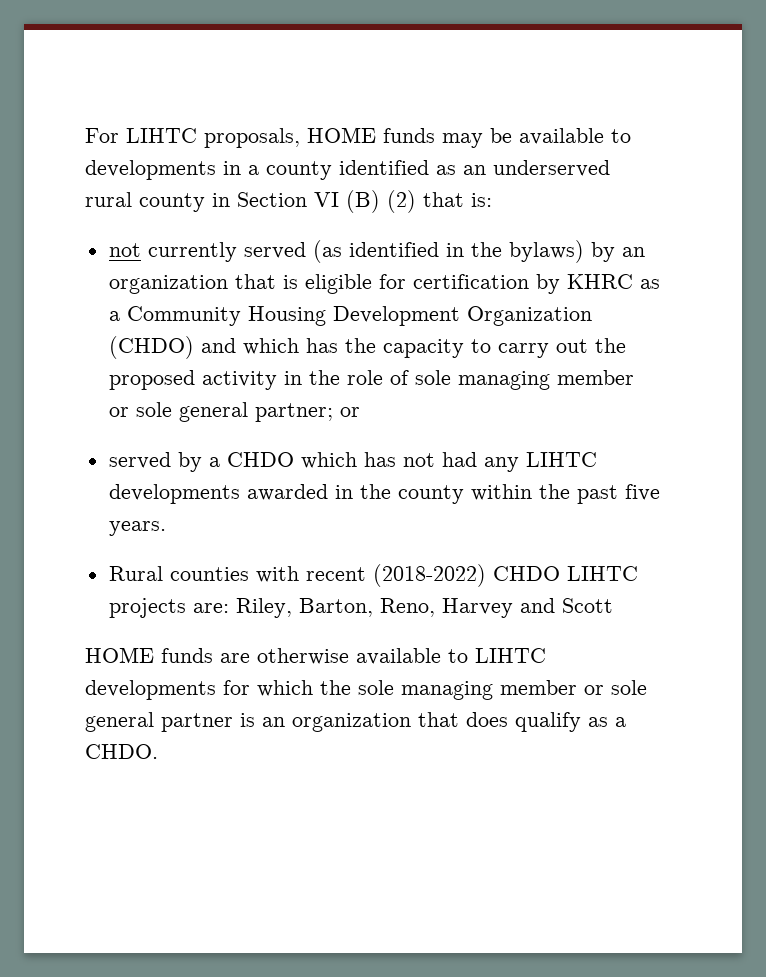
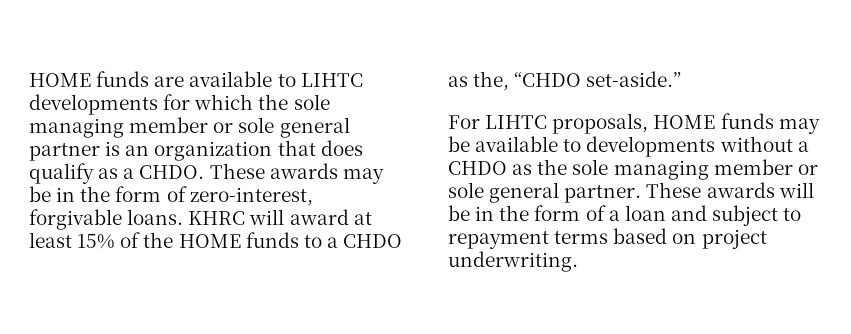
- For LIHTC proposals, HOME funds may be available to developments in a county identified as an underserved rural county in Section VI (B) (2) that is:
- not currently served (as identified in the bylaws) by an organization that is eligible for certification by KHRC as a Community Housing Development Organization (CHDO) and which has the capacity to carry out the proposed activity in the role of sole managing member or sole general partner; or
- served by a CHDO which has not had any LIHTC developments awarded in the county within the past five years.
- Rural counties with recent (2018-2022) CHDO LIHTC projects are: Riley, Barton, Reno, Harvey and Scott
- HOME funds are otherwise available to LIHTC developments for which the sole managing member or sole general partner is an organization that does qualify as a CHDO.
+ HOME funds are available to LIHTC developments for which the sole managing member or sole general partner is an organization that does qualify as a CHDO.
+ These awards may be in the form of zero-interest, forgivable loans. KHRC will award at least 15% of the HOME funds to a CHDO as the, “CHDO set-aside.”
+ For LIHTC proposals, HOME funds may be available to developments without a CHDO as the sole managing member or sole general partner. These awards will be in the form of a loan and subject to repayment terms based on project underwriting.

